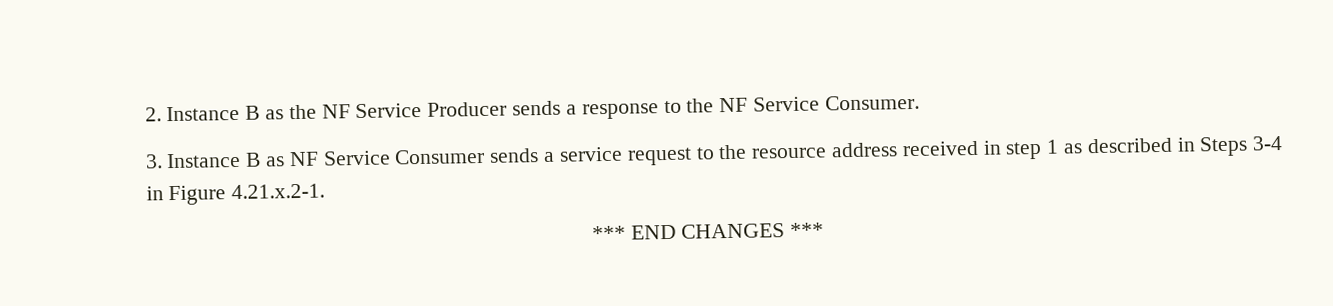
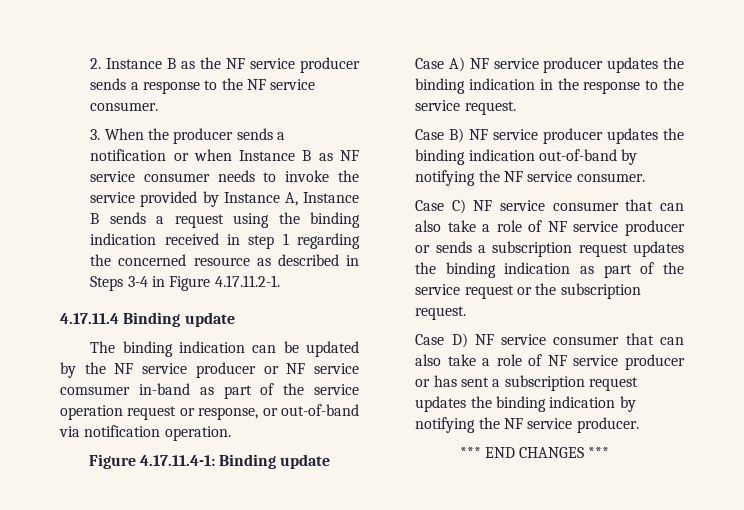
- 2. Instance B as the NF Service Producer sends a response to the NF Service Consumer.
+ 2. Instance B as the NF service producer sends a response to the NF service consumer.
- 3. Instance B as NF Service Consumer sends a service request to the resource address received in step 1 as described in Steps 3-4 in Figure 4.21.x.2-1.
+ 3. When the producer sends a notification or when Instance B as NF service consumer needs to invoke the service provided by Instance A, Instance B sends a request using the binding indication received in step 1 regarding the concerned resource as described in Steps 3-4 in Figure 4.17.11.2-1.
+ 4.17.11.4 Binding update
+ The binding indication can be updated by the NF service producer or NF service comsumer in-band as part of the service operation request or response, or out-of-band via notification operation.
+ Figure 4.17.11.4-1: Binding update
+ Case A) NF service producer updates the binding indication in the response to the service request.
+ Case B) NF service producer updates the binding indication out-of-band by notifying the NF service consumer.
+ Case C) NF service consumer that can also take a role of NF service producer or sends a subscription request updates the binding indication as part of the service request or the subscription request.
+ Case D) NF service consumer that can also take a role of NF service producer or has sent a subscription request updates the binding indication by notifying the NF service producer.

